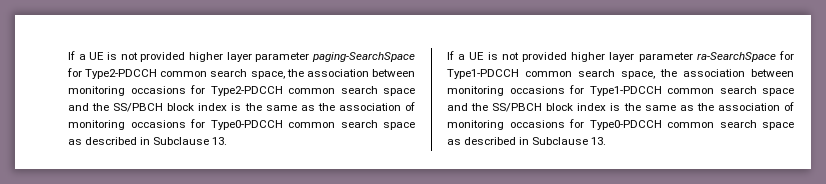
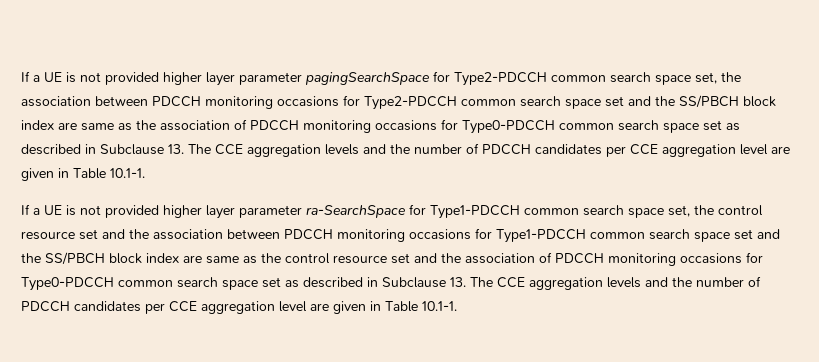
- If a UE is not provided higher layer parameter paging-SearchSpace for Type2-PDCCH common search space, the association between monitoring occasions for Type2-PDCCH common search space and the SS/PBCH block index is the same as the association of monitoring occasions for Type0-PDCCH common search space as described in Subclause 13.
+ If a UE is not provided higher layer parameter pagingSearchSpace for Type2-PDCCH common search space set, the association between PDCCH monitoring occasions for Type2-PDCCH common search space set and the SS/PBCH block index are same as the association of PDCCH monitoring occasions for Type0-PDCCH common search space set as described in Subclause 13. The CCE aggregation levels and the number of PDCCH candidates per CCE aggregation level are given in Table 10.1-1.
- If a UE is not provided higher layer parameter ra-SearchSpace for Type1-PDCCH common search space, the association between monitoring occasions for Type1-PDCCH common search space and the SS/PBCH block index is the same as the association of monitoring occasions for Type0-PDCCH common search space as described in Subclause 13.
+ If a UE is not provided higher layer parameter ra-SearchSpace for Type1-PDCCH common search space set, the control resource set and the association between PDCCH monitoring occasions for Type1-PDCCH common search space set and the SS/PBCH block index are same as the control resource set and the association of PDCCH monitoring occasions for Type0-PDCCH common search space set as described in Subclause 13. The CCE aggregation levels and the number of PDCCH candidates per CCE aggregation level are given in Table 10.1-1.

